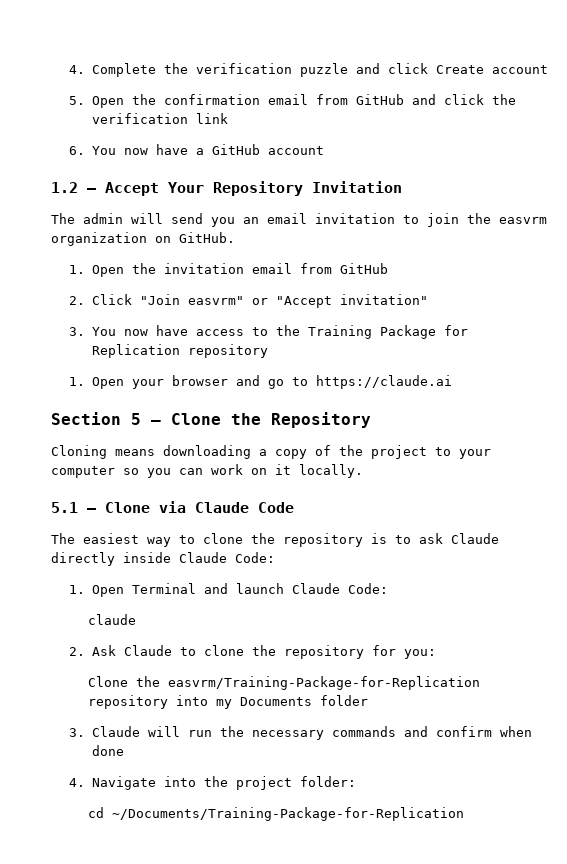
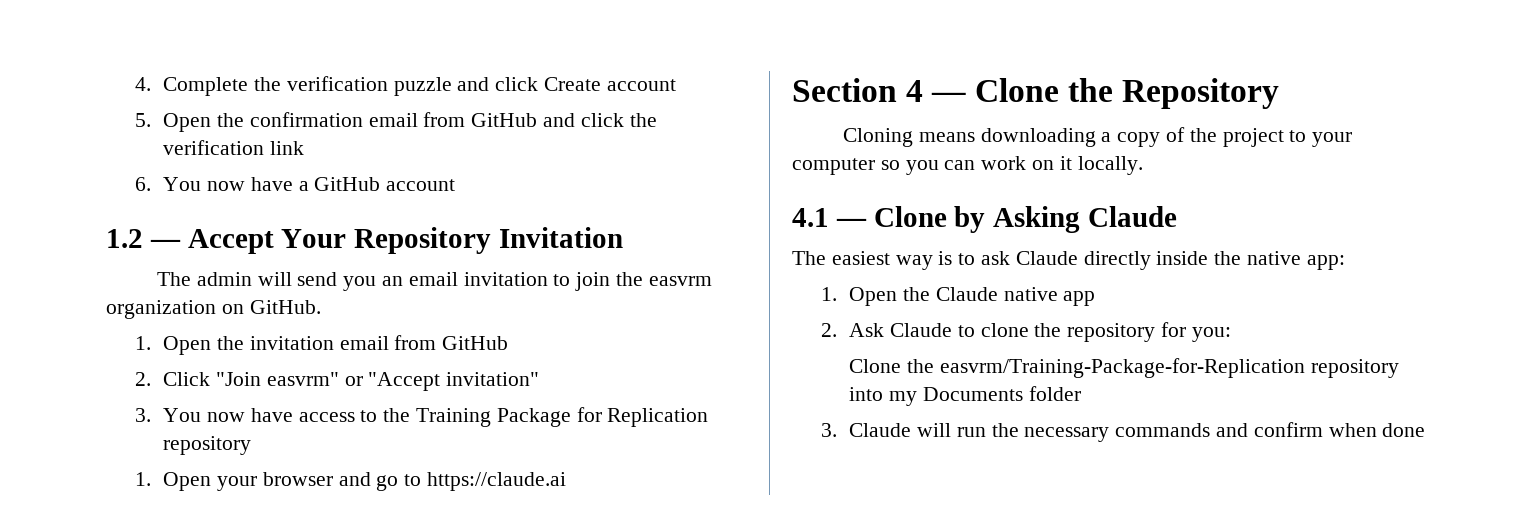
- Section 5 — Clone the Repository
+ Section 4 — Clone the Repository
- 5.1 — Clone via Claude Code
+ 4.1 — Clone by Asking Claude
- The easiest way to clone the repository is to ask Claude directly inside Claude Code:
- 1. Open Terminal and launch Claude Code:
- claude
+ The easiest way is to ask Claude directly inside the native app:
+ 1. Open the Claude native app
- 4. Navigate into the project folder:
- cd ~/Documents/Training-Package-for-Replication

